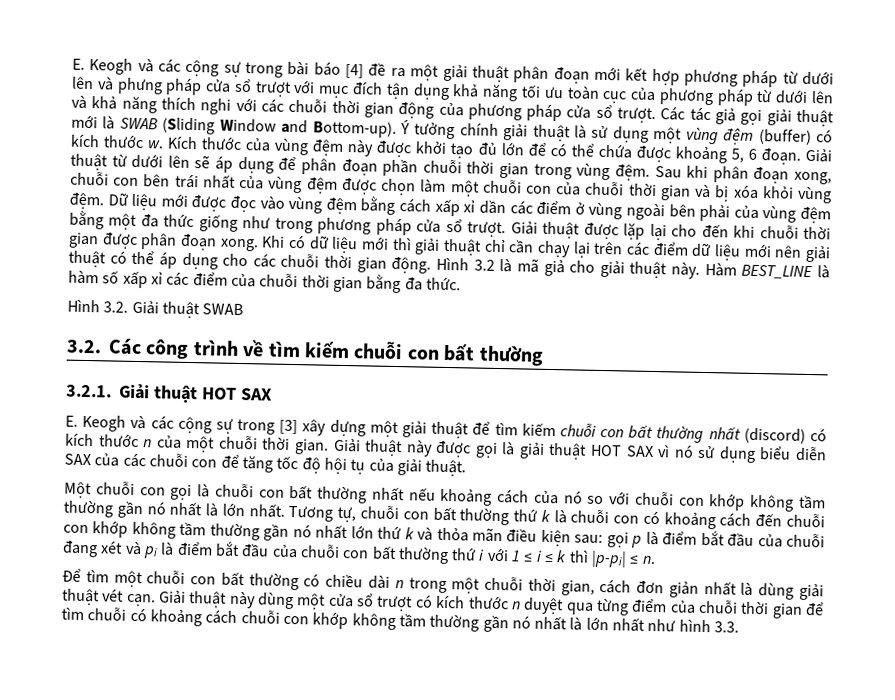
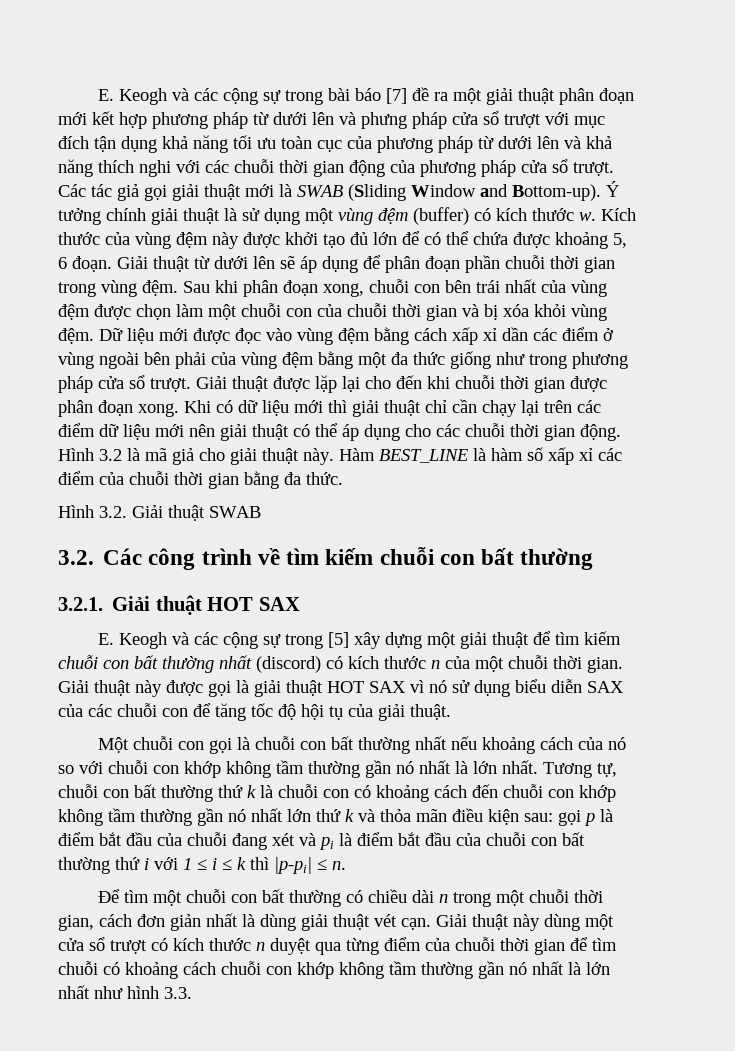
- E. Keogh và các cộng sự trong bài báo [4] đề ra một giải thuật phân đoạn mới kết hợp phương pháp từ dưới lên và phưng pháp cửa sổ trượt với mục đích tận dụng khả năng tối ưu toàn cục của phương pháp từ dưới lên và khả năng thích nghi với các chuỗi thời gian động của phương pháp cửa sổ trượt.
+ E. Keogh và các cộng sự trong bài báo [7] đề ra một giải thuật phân đoạn mới kết hợp phương pháp từ dưới lên và phưng pháp cửa sổ trượt với mục đích tận dụng khả năng tối ưu toàn cục của phương pháp từ dưới lên và khả năng thích nghi với các chuỗi thời gian động của phương pháp cửa sổ trượt.
- E. Keogh và các cộng sự trong [3] xây dựng một giải thuật để tìm kiếm chuỗi con bất thường nhất (discord) có kích thước n của một chuỗi thời gian.
+ E. Keogh và các cộng sự trong [5] xây dựng một giải thuật để tìm kiếm chuỗi con bất thường nhất (discord) có kích thước n của một chuỗi thời gian.

